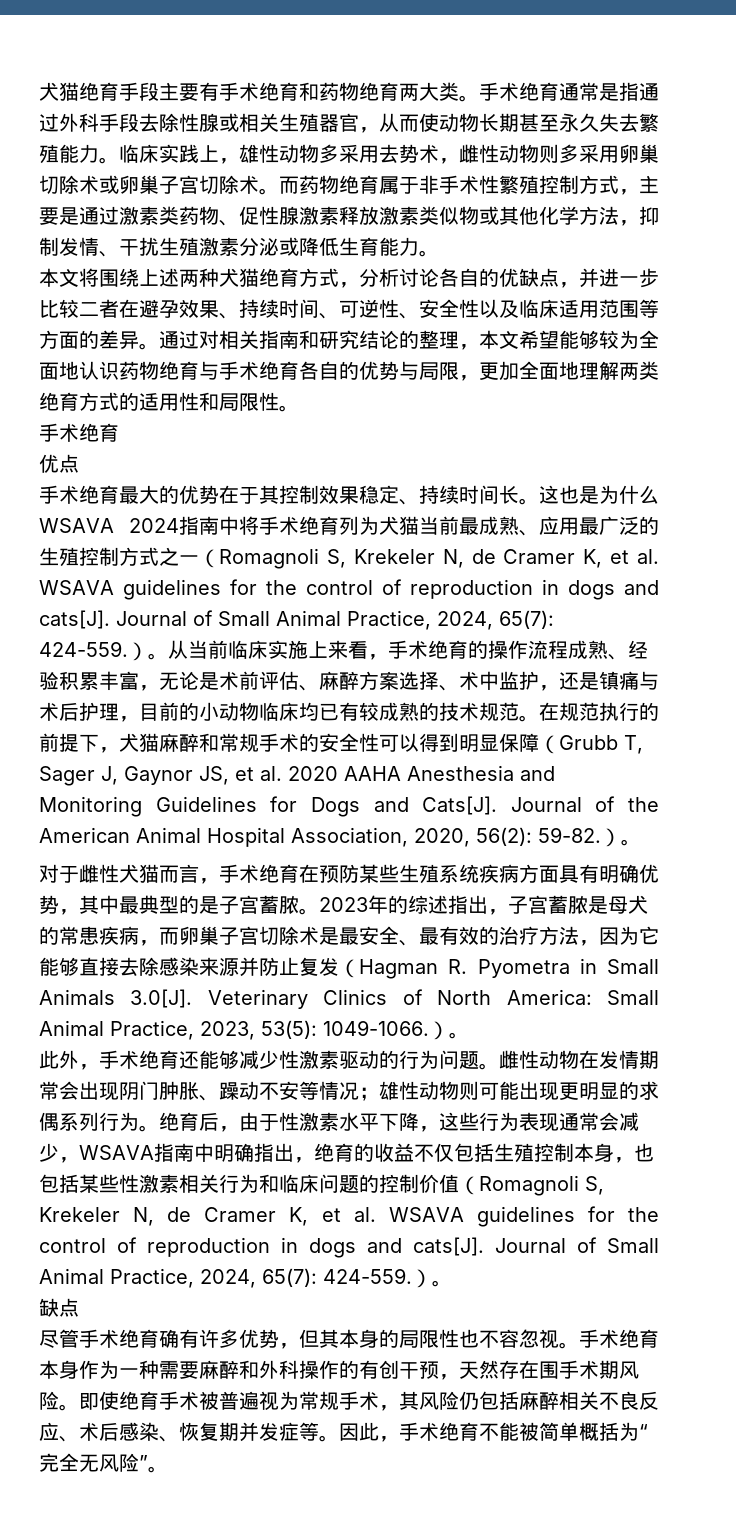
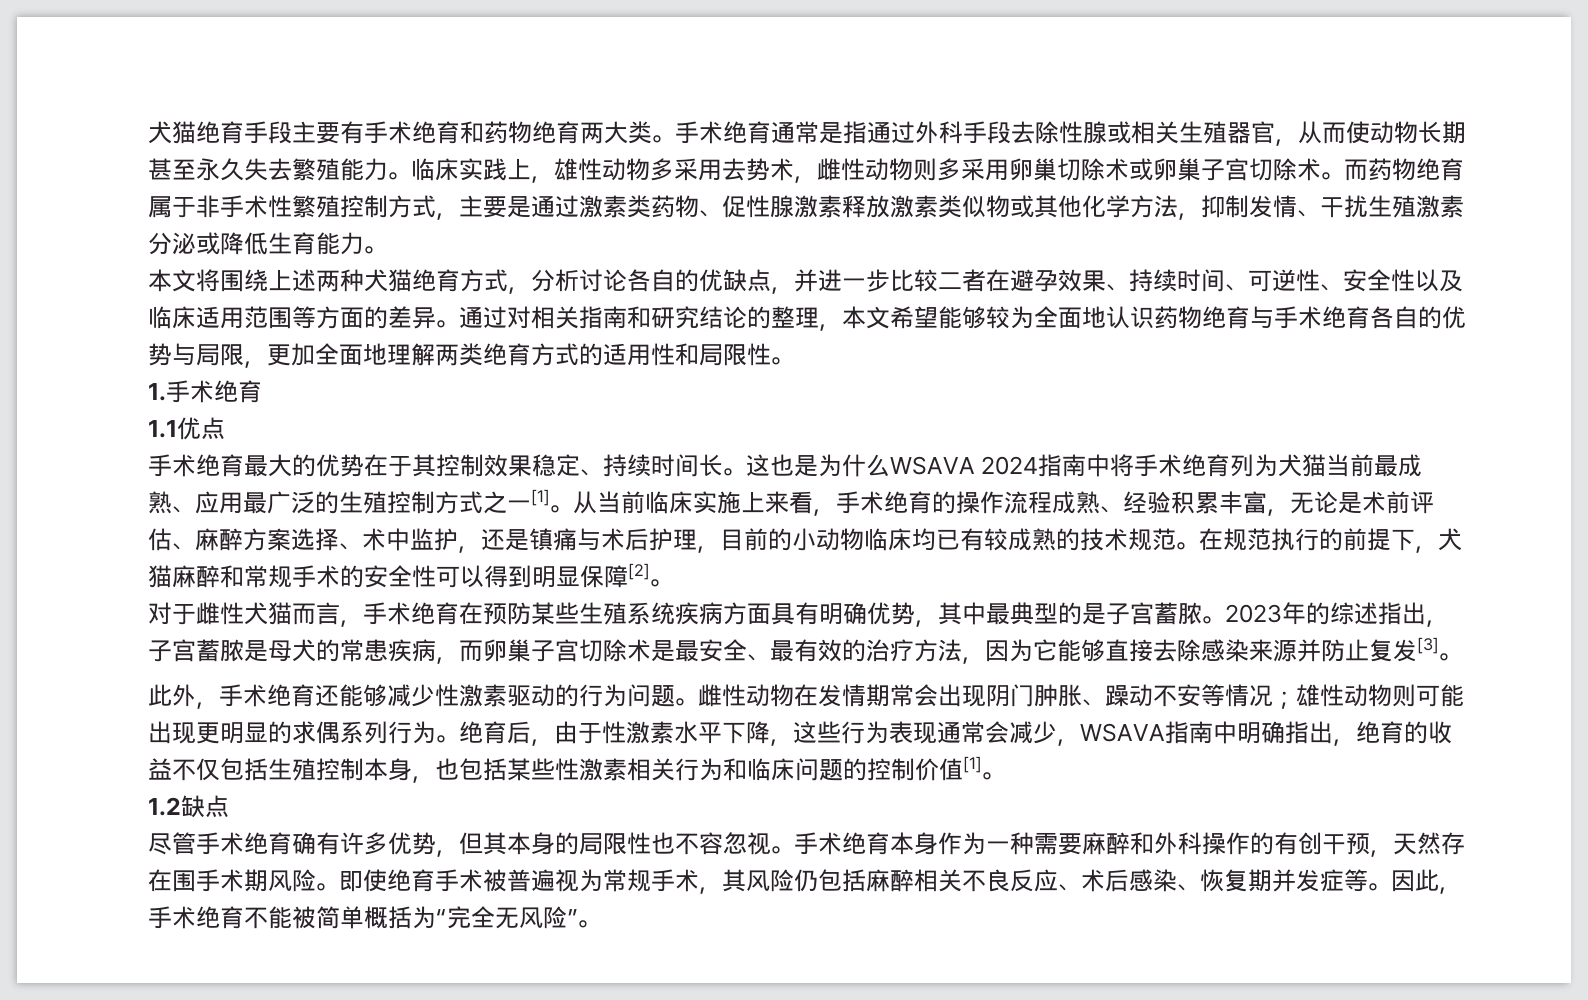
  通过对相关指南和研究结论的整理，本文希望能够较为全面地认识药物绝育与手术绝育各自的优势与局限，更加全面地理解两类绝育方式的适用性和局限性。
- 手术绝育
+ 1.手术绝育
- 优点
+ 1.1优点
- 这也是为什么WSAVA 2024指南中将手术绝育列为犬猫当前最成熟、应用最广泛的生殖控制方式之一（Romagnoli S, Krekeler N, de Cramer K, et al. WSAVA guidelines for the control of reproduction in dogs and cats[J]. Journal of Small Animal Practice, 2024, 65(7): 424-559.）。
+ 这也是为什么WSAVA 2024指南中将手术绝育列为犬猫当前最成熟、应用最广泛的生殖控制方式之一[1]。
- 在规范执行的前提下，犬猫麻醉和常规手术的安全性可以得到明显保障（Grubb T, Sager J, Gaynor JS, et al. 2020 AAHA Anesthesia and Monitoring Guidelines for Dogs and Cats[J]. Journal of the American Animal Hospital Association, 2020, 56(2): 59-82.）。
+ 在规范执行的前提下，犬猫麻醉和常规手术的安全性可以得到明显保障[2]。
- 2023年的综述指出，子宫蓄脓是母犬的常患疾病，而卵巢子宫切除术是最安全、最有效的治疗方法，因为它能够直接去除感染来源并防止复发（Hagman R. Pyometra in Small Animals 3.0[J]. Veterinary Clinics of North America: Small Animal Practice, 2023, 53(5): 1049-1066.）。
+ 2023年的综述指出，子宫蓄脓是母犬的常患疾病，而卵巢子宫切除术是最安全、最有效的治疗方法，因为它能够直接去除感染来源并防止复发[3]。
- 绝育后，由于性激素水平下降，这些行为表现通常会减少，WSAVA指南中明确指出，绝育的收益不仅包括生殖控制本身，也包括某些性激素相关行为和临床问题的控制价值（Romagnoli S, Krekeler N, de Cramer K, et al. WSAVA guidelines for the control of reproduction in dogs and cats[J]. Journal of Small Animal Practice, 2024, 65(7): 424-559.）。
- 缺点
+ 绝育后，由于性激素水平下降，这些行为表现通常会减少，WSAVA指南中明确指出，绝育的收益不仅包括生殖控制本身，也包括某些性激素相关行为和临床问题的控制价值[1]。
+ 1.2缺点

